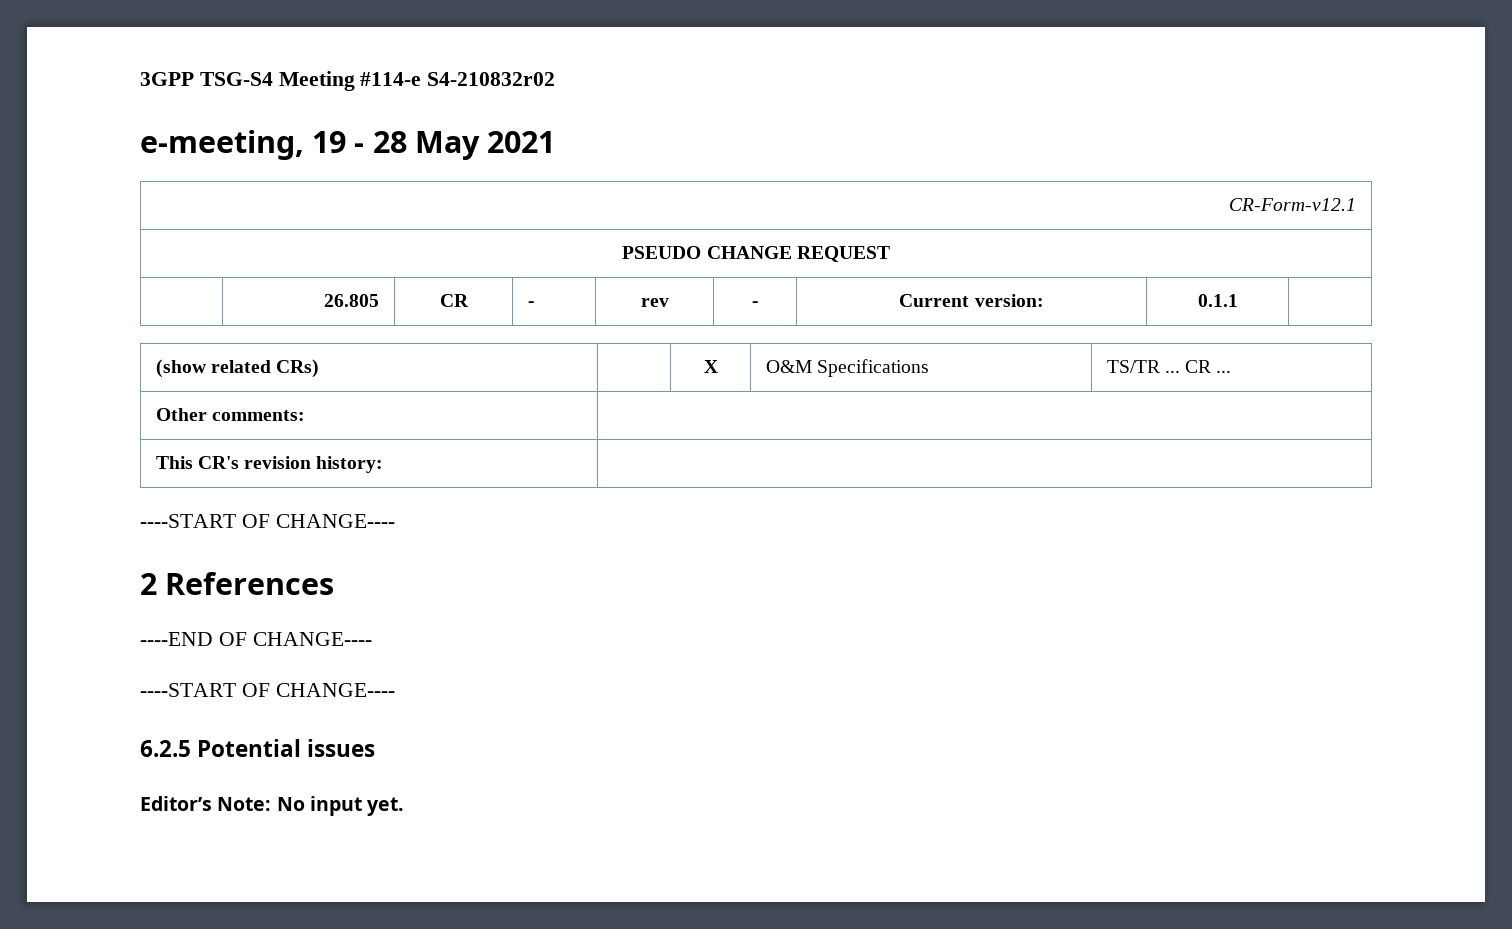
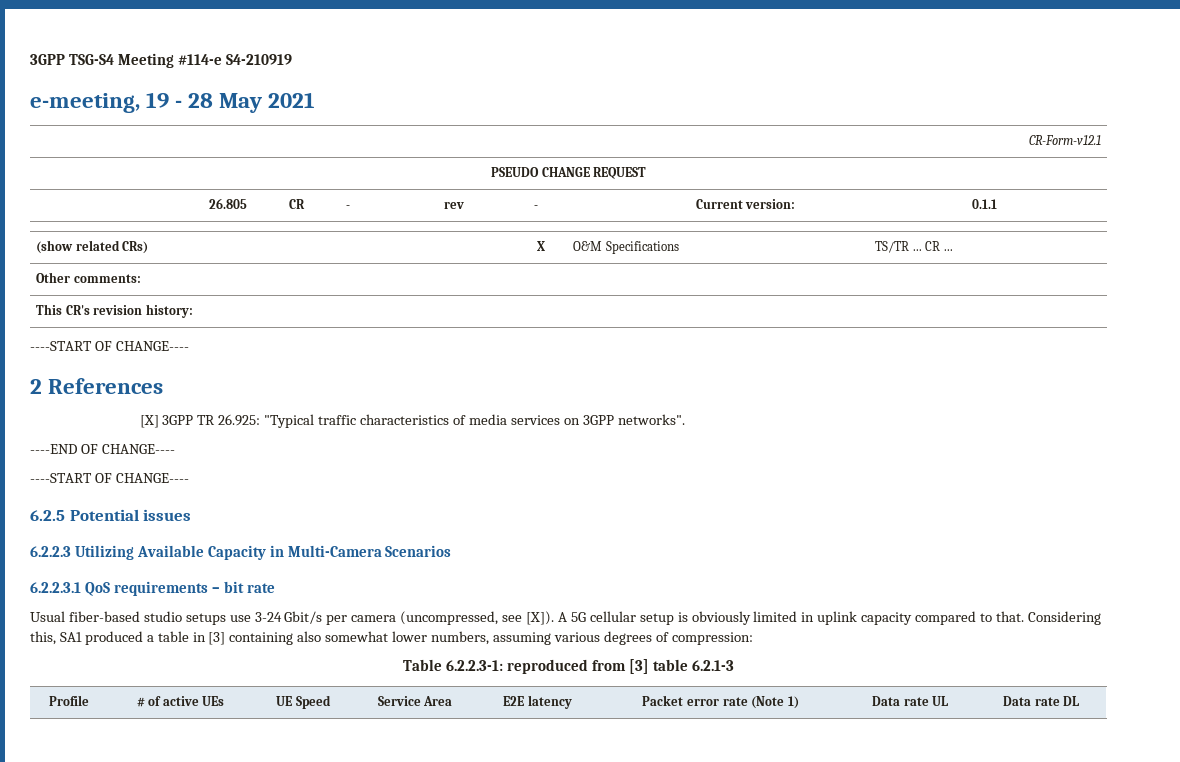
- 3GPP TSG-S4 Meeting #114-e S4-210832r02
+ 3GPP TSG-S4 Meeting #114-e S4-210919
+ [X] 3GPP TR 26.925: "Typical traffic characteristics of media services on 3GPP networks".
- Editor’s Note: No input yet.
+ 6.2.2.3 Utilizing Available Capacity in Multi-Camera Scenarios
+ 6.2.2.3.1 QoS requirements – bit rate
+ Usual fiber-based studio setups use 3-24 Gbit/s per camera (uncompressed, see [X]). A 5G cellular setup is obviously limited in uplink capacity compared to that. Considering this, SA1 produced a table in [3] containing also somewhat lower numbers, assuming various degrees of compression:
+ Table 6.2.2.3-1: reproduced from [3] table 6.2.1-3
+ Profile | # of active UEs | UE Speed | Service Area | E2E latency | Packet error rate (Note 1) | Data rate UL | Data rate DL

